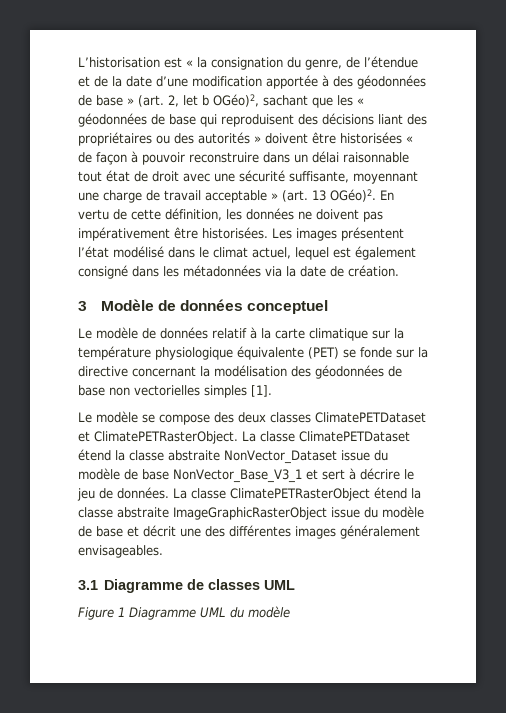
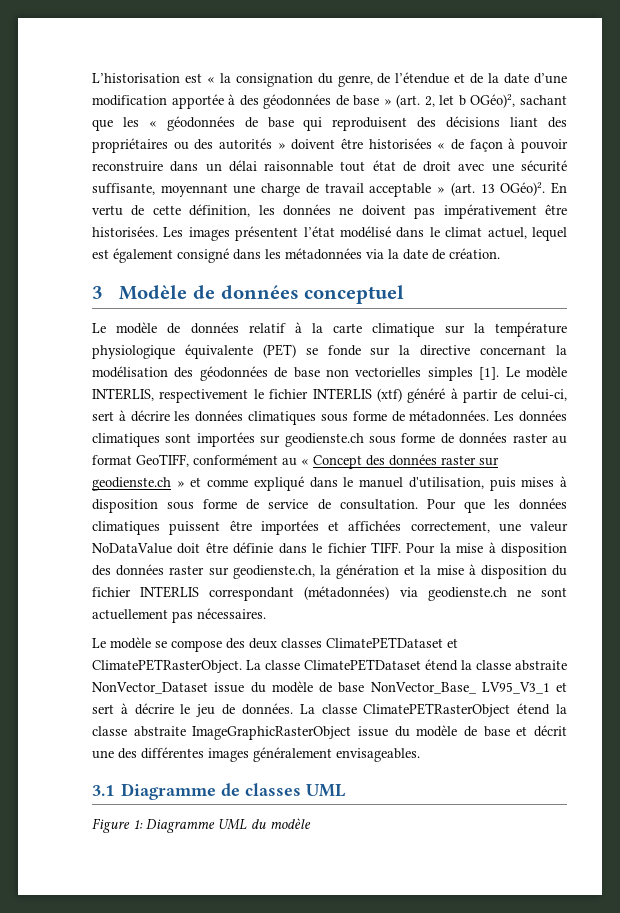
+ Le modèle INTERLIS, respectivement le fichier INTERLIS (xtf) généré à partir de celui-ci, sert à décrire les données climatiques sous forme de métadonnées. Les données climatiques sont importées sur geodienste.ch sous forme de données raster au format GeoTIFF, conformément au « Concept des données raster sur geodienste.ch » et comme expliqué dans le manuel d'utilisation, puis mises à disposition sous forme de service de consultation. Pour que les données climatiques puissent être importées et affichées correctement, une valeur NoDataValue doit être définie dans le fichier TIFF. Pour la mise à disposition des données raster sur geodienste.ch, la génération et la mise à disposition du fichier INTERLIS correspondant (métadonnées) via geodienste.ch ne sont actuellement pas nécessaires.
- La classe ClimatePETDataset étend la classe abstraite NonVector_Dataset issue du modèle de base NonVector_Base_V3_1 et sert à décrire le jeu de données.
+ La classe ClimatePETDataset étend la classe abstraite NonVector_Dataset issue du modèle de base NonVector_Base_ LV95_V3_1 et sert à décrire le jeu de données.
- Figure 1 Diagramme UML du modèle
+ Figure 1: Diagramme UML du modèle

